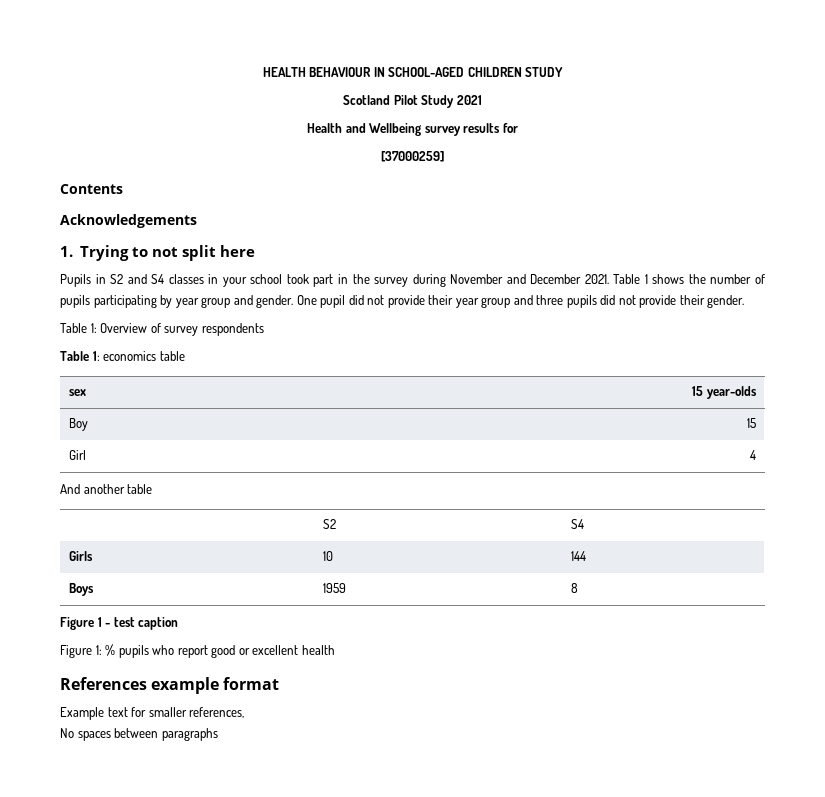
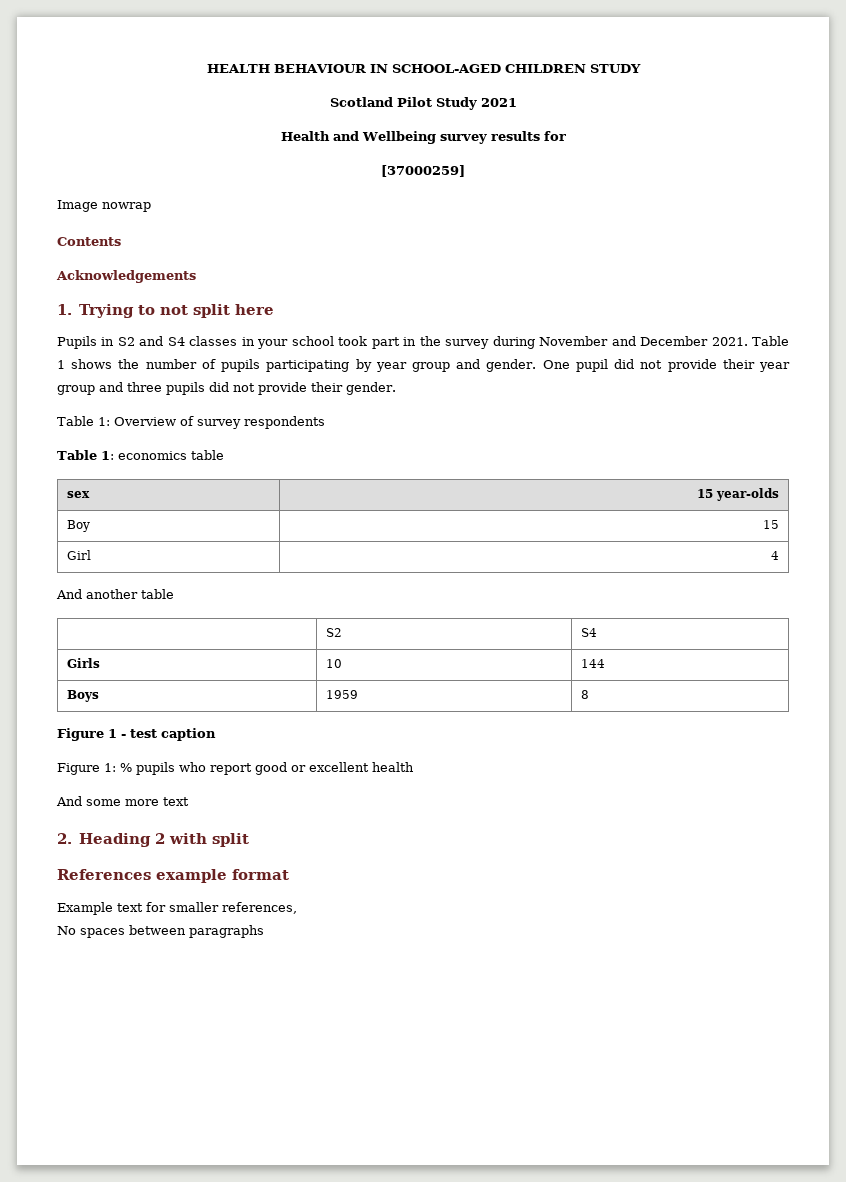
+ Image nowrap
+ And some more text
+ 2. Heading 2 with split

